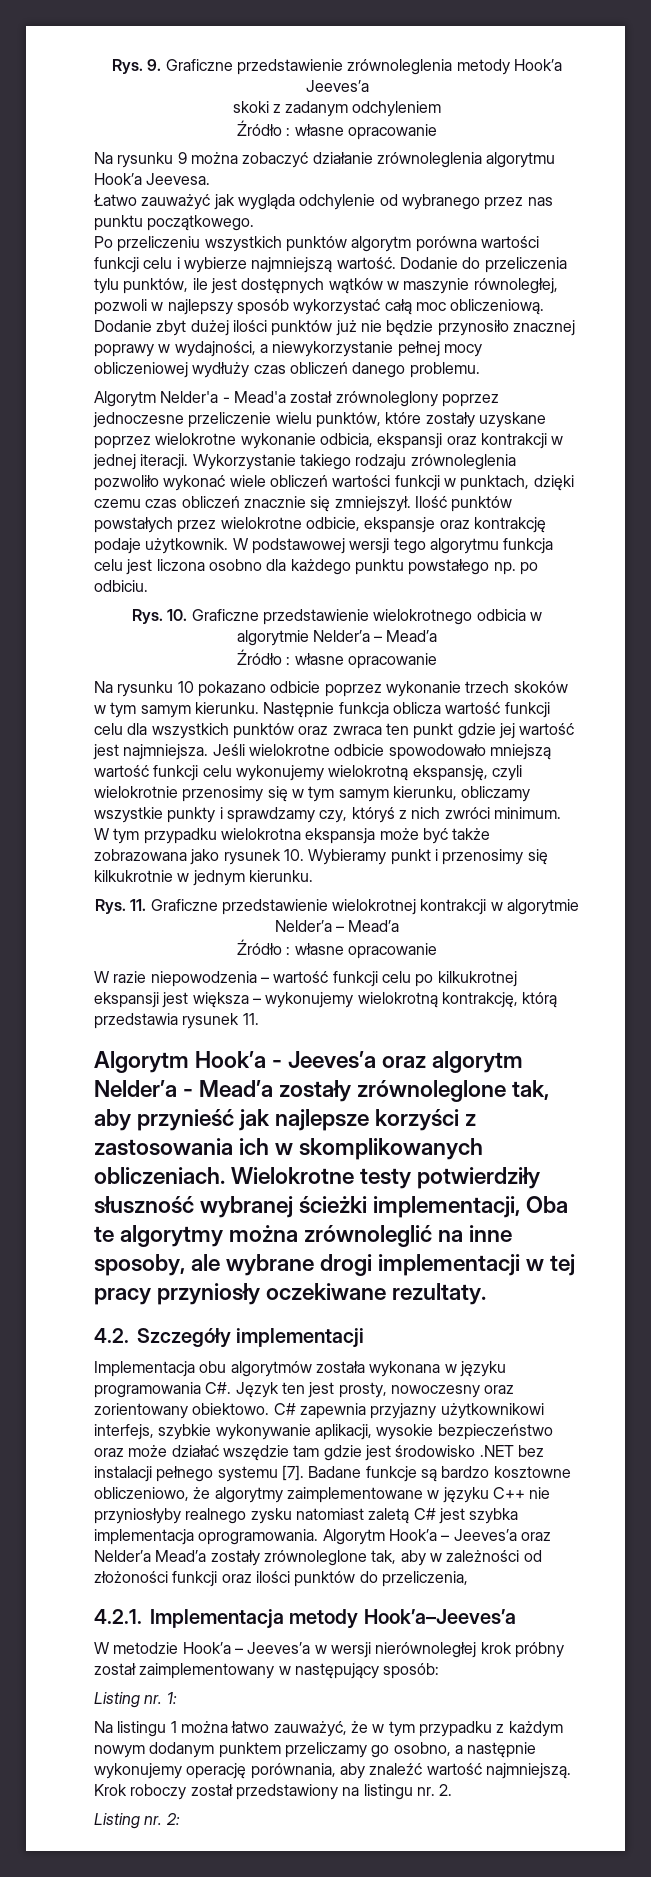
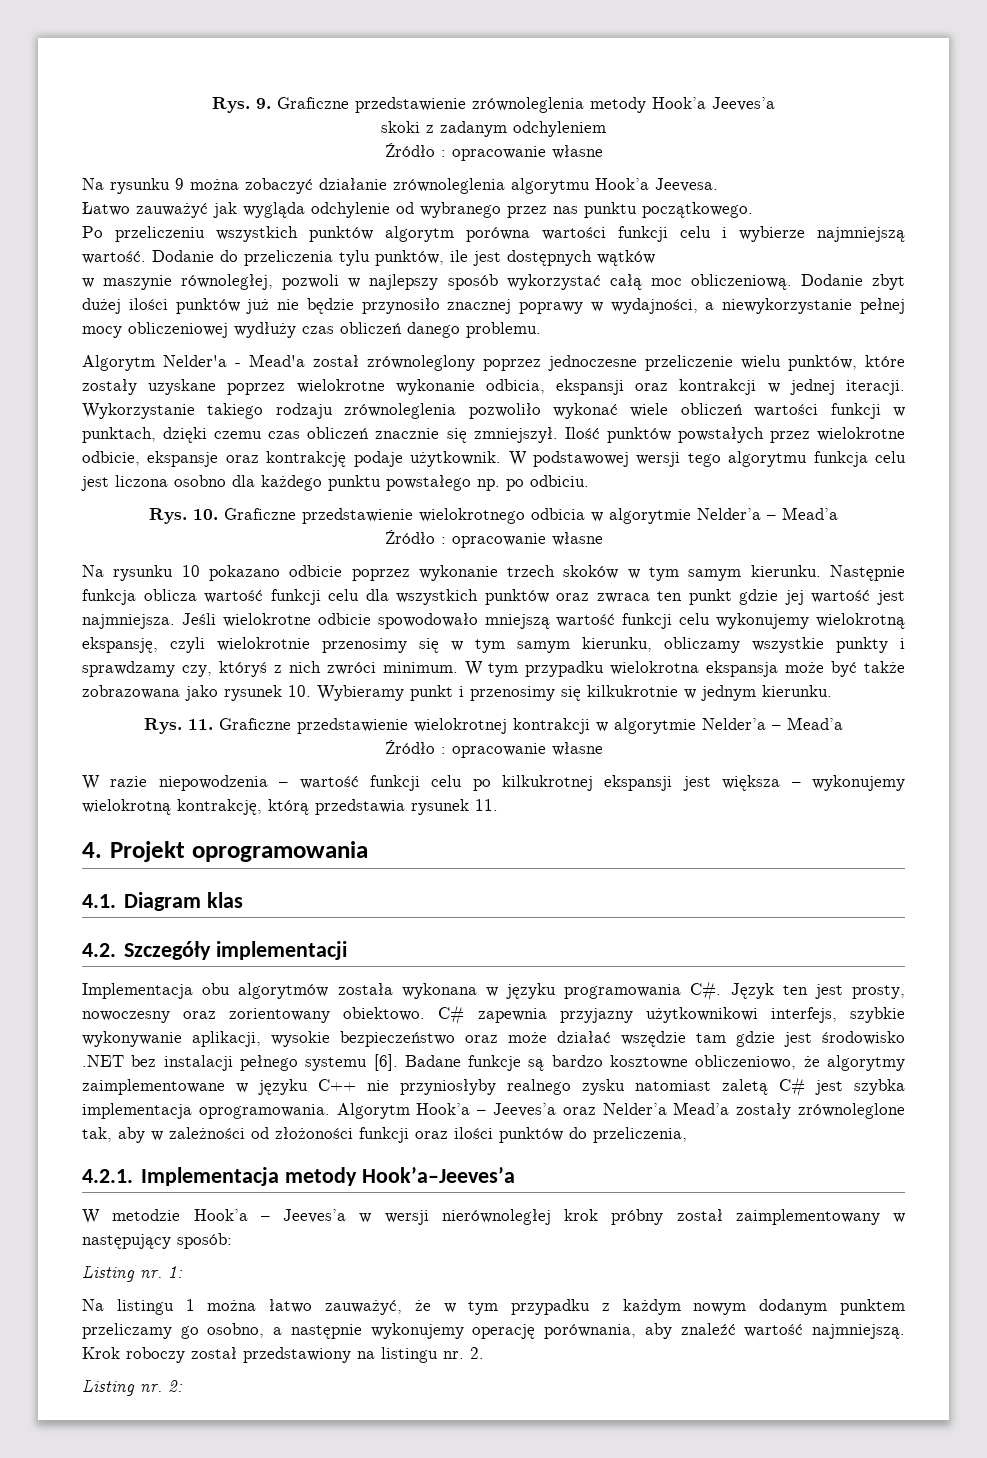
  skoki z zadanym odchyleniem
- Źródło : własne opracowanie
+ Źródło : opracowanie własne
- Dodanie do przeliczenia tylu punktów, ile jest dostępnych wątków w maszynie równoległej, pozwoli w najlepszy sposób wykorzystać całą moc obliczeniową.
+ Dodanie do przeliczenia tylu punktów, ile jest dostępnych wątków
+ w maszynie równoległej, pozwoli w najlepszy sposób wykorzystać całą moc obliczeniową.
  Rys. 10. Graficzne przedstawienie wielokrotnego odbicia w algorytmie Nelder’a – Mead’a
- Źródło : własne opracowanie
+ Źródło : opracowanie własne
  Rys. 11. Graficzne przedstawienie wielokrotnej kontrakcji w algorytmie Nelder’a – Mead’a
- Źródło : własne opracowanie
+ Źródło : opracowanie własne
- Algorytm Hook’a - Jeeves’a oraz algorytm Nelder’a - Mead’a zostały zrównoleglone tak, aby przynieść jak najlepsze korzyści z zastosowania ich w skomplikowanych obliczeniach. Wielokrotne testy potwierdziły słuszność wybranej ścieżki implementacji, Oba te algorytmy można zrównoleglić na inne sposoby, ale wybrane drogi implementacji w tej pracy przyniosły oczekiwane rezultaty.
+ 4. Projekt oprogramowania
+ 4.1. Diagram klas
- C# zapewnia przyjazny użytkownikowi interfejs, szybkie wykonywanie aplikacji, wysokie bezpieczeństwo oraz może działać wszędzie tam gdzie jest środowisko .NET bez instalacji pełnego systemu [7].
+ C# zapewnia przyjazny użytkownikowi interfejs, szybkie wykonywanie aplikacji, wysokie bezpieczeństwo oraz może działać wszędzie tam gdzie jest środowisko .NET bez instalacji pełnego systemu [6].

